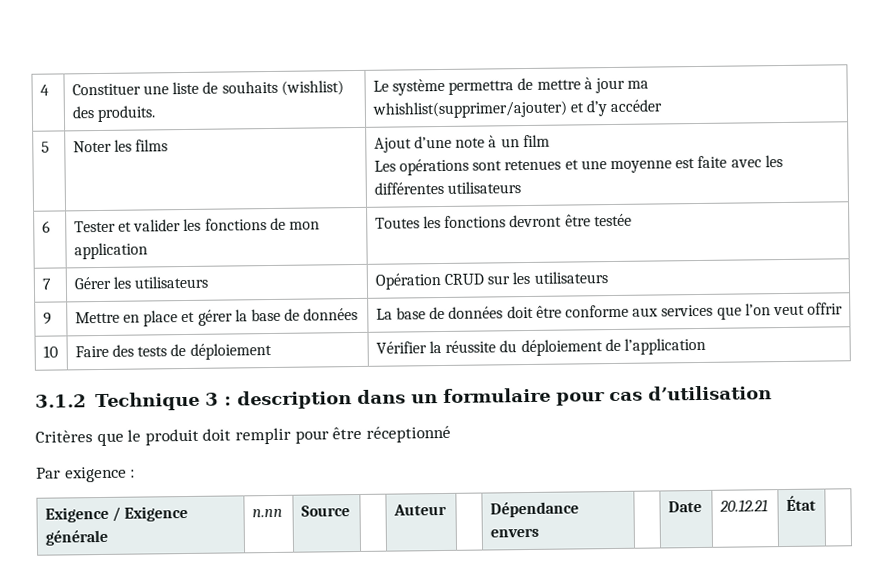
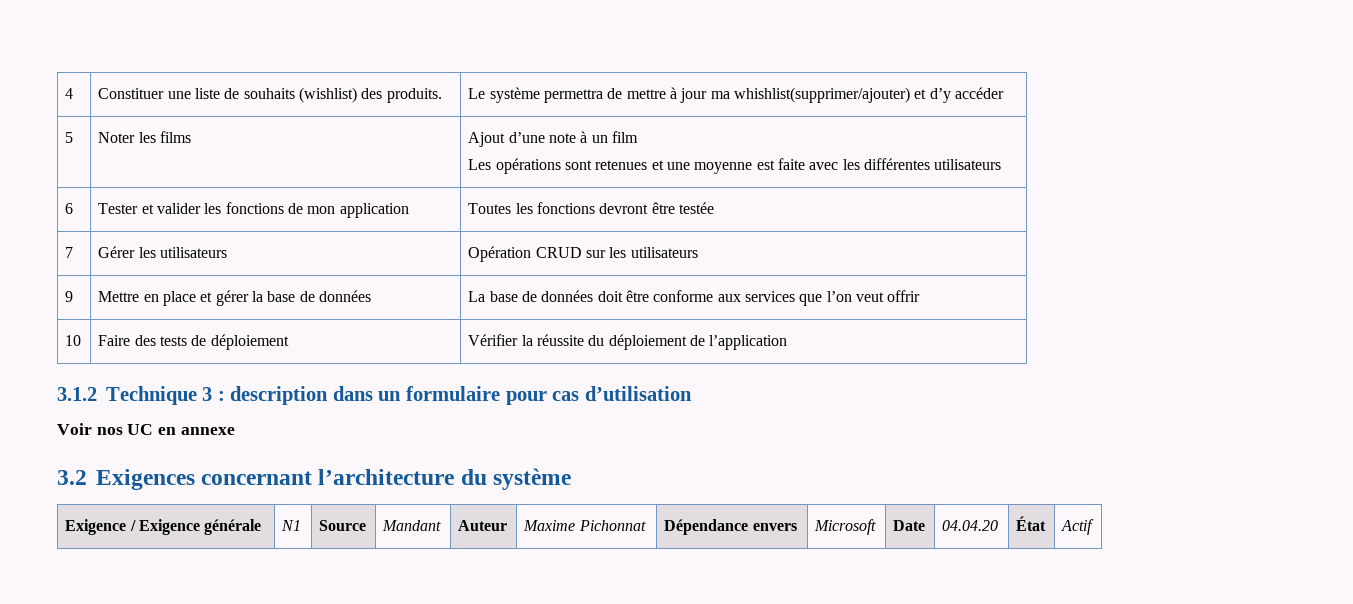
- Critères que le produit doit remplir pour être réceptionné
- Par exigence :
+ Voir nos UC en annexe
+ 3.2 Exigences concernant l’architecture du système
- Exigence / Exigence générale | n.nn | Source | | Auteur | | Dépendance envers | | Date | 20.12.21 | État |
+ Exigence / Exigence générale | N1 | Source | Mandant | Auteur | Maxime Pichonnat | Dépendance envers | Microsoft | Date | 04.04.20 | État | Actif

